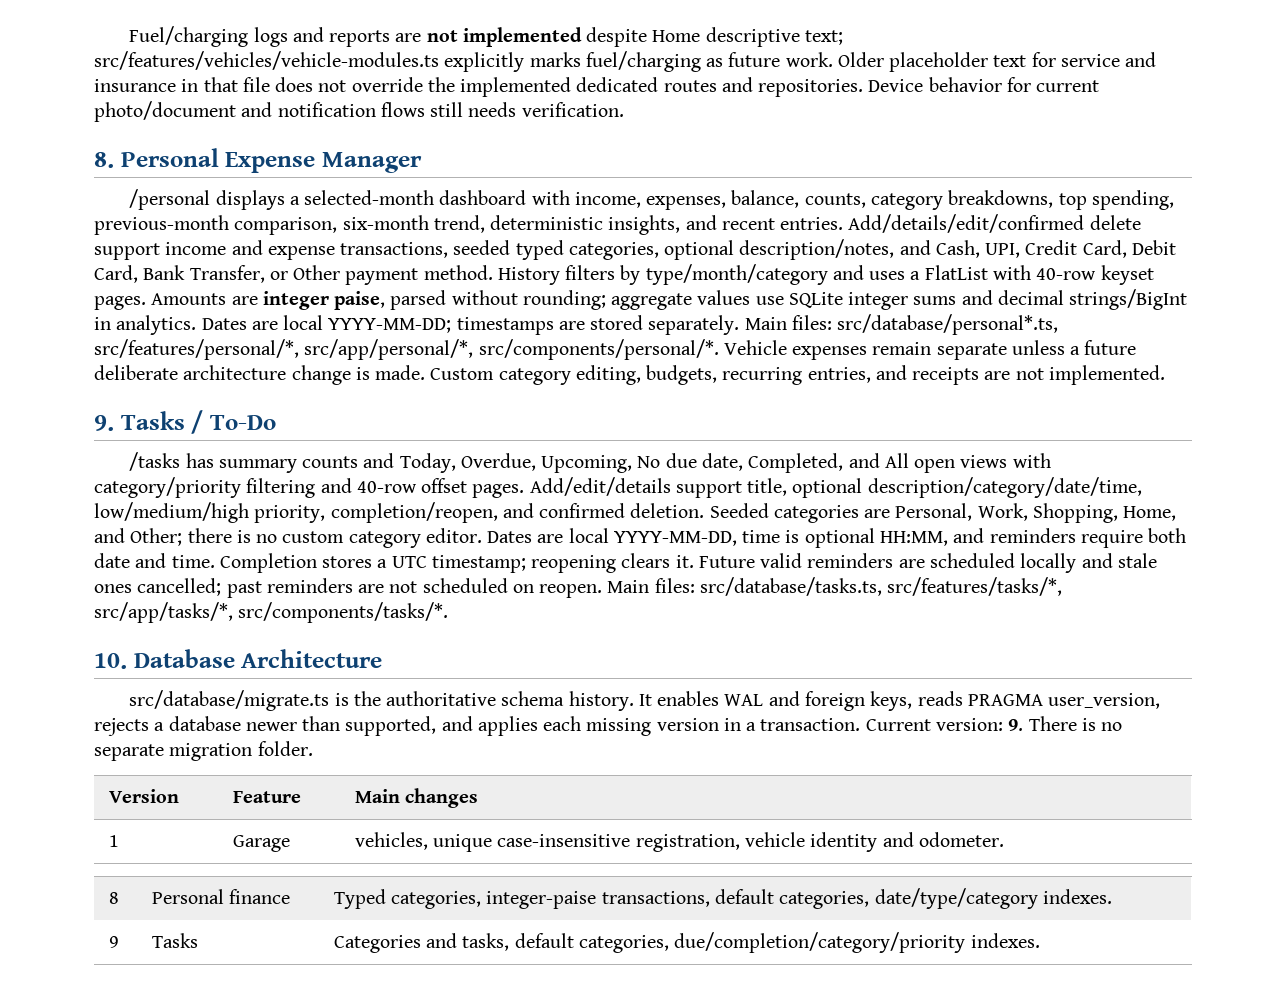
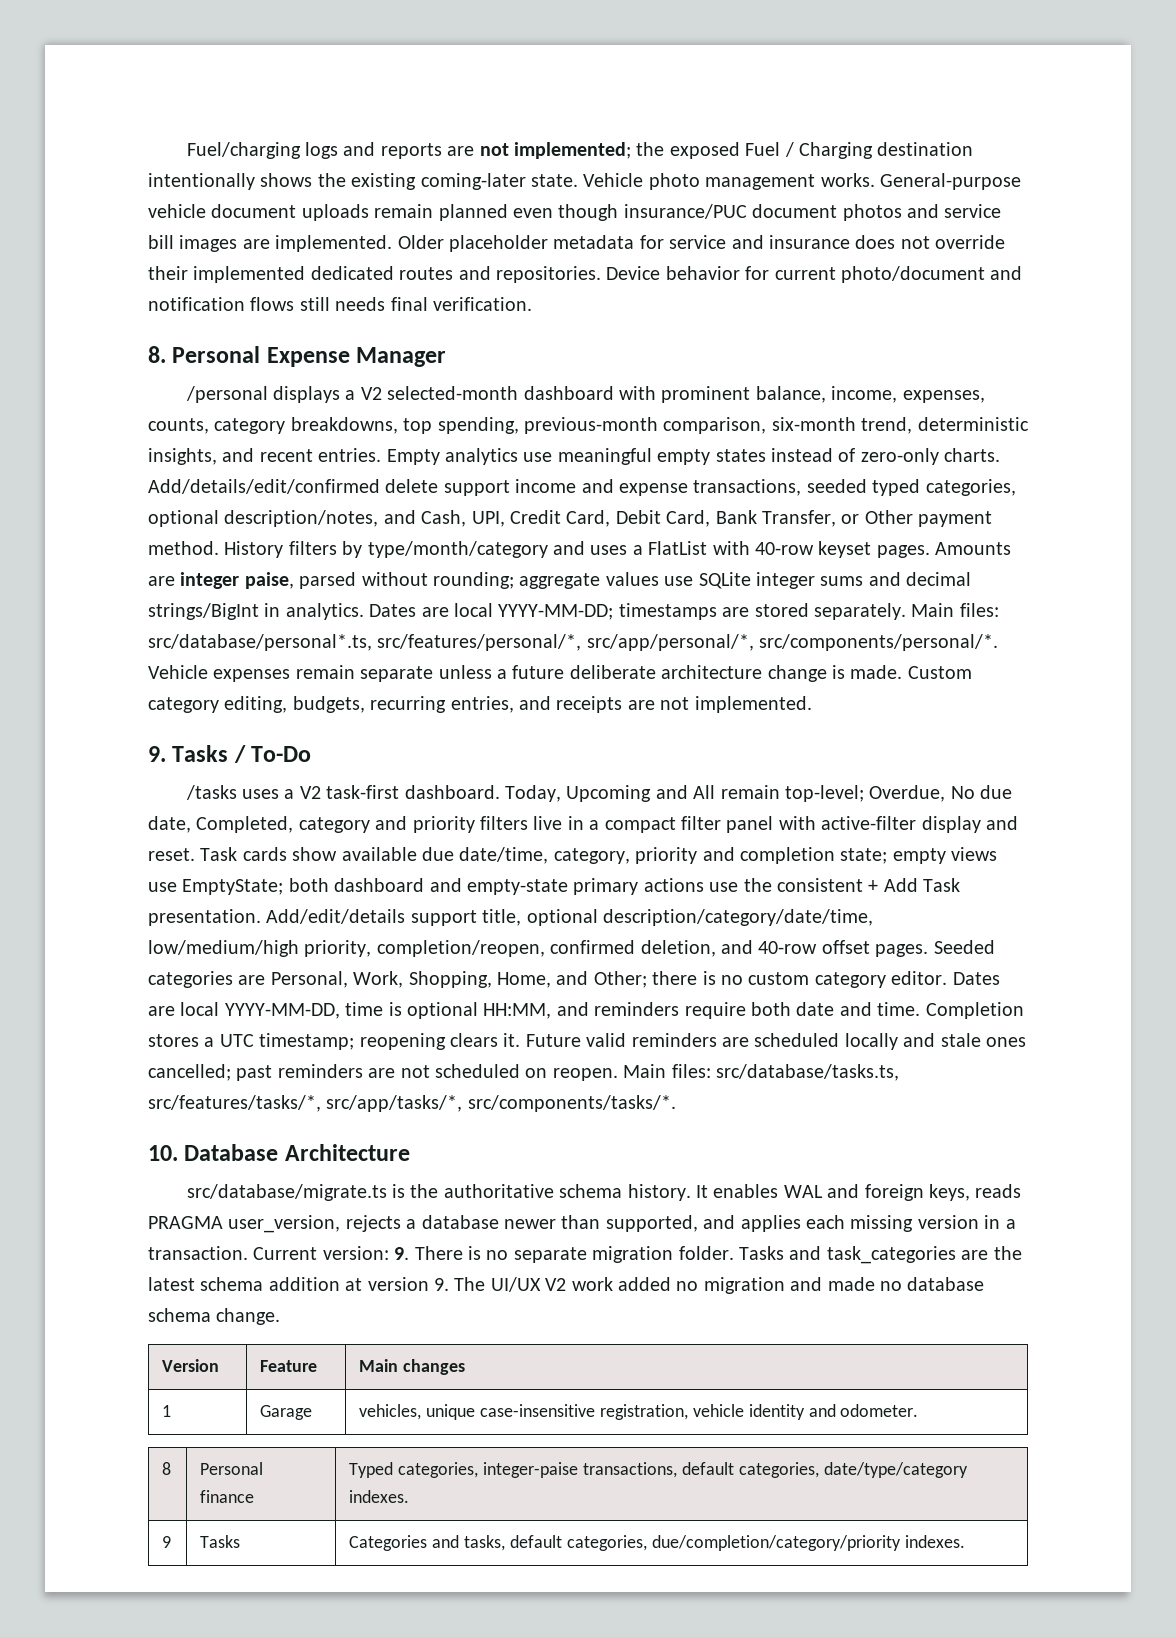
- Fuel/charging logs and reports are not implemented despite Home descriptive text; src/features/vehicles/vehicle-modules.ts explicitly marks fuel/charging as future work.
+ Fuel/charging logs and reports are not implemented; the exposed Fuel / Charging destination intentionally shows the existing coming-later state. Vehicle photo management works. General-purpose vehicle document uploads remain planned even though insurance/PUC document photos and service bill images are implemented.
- Older placeholder text for service and insurance in that file does not override the implemented dedicated routes and repositories.
+ Older placeholder metadata for service and insurance does not override their implemented dedicated routes and repositories.
- Device behavior for current photo/document and notification flows still needs verification.
+ Device behavior for current photo/document and notification flows still needs final verification.
- /personal displays a selected-month dashboard with income, expenses, balance, counts, category breakdowns, top spending, previous-month comparison, six-month trend, deterministic insights, and recent entries.
+ /personal displays a V2 selected-month dashboard with prominent balance, income, expenses, counts, category breakdowns, top spending, previous-month comparison, six-month trend, deterministic insights, and recent entries.
+ Empty analytics use meaningful empty states instead of zero-only charts.
- /tasks has summary counts and Today, Overdue, Upcoming, No due date, Completed, and All open views with category/priority filtering and 40-row offset pages.
+ /tasks uses a V2 task-first dashboard. Today, Upcoming and All remain top-level; Overdue, No due date, Completed, category and priority filters live in a compact filter panel with active-filter display and reset. Task cards show available due date/time, category, priority and completion state; empty views use EmptyState; both dashboard and empty-state primary actions use the consistent + Add Task presentation.
- Add/edit/details support title, optional description/category/date/time, low/medium/high priority, completion/reopen, and confirmed deletion.
+ Add/edit/details support title, optional description/category/date/time, low/medium/high priority, completion/reopen, confirmed deletion, and 40-row offset pages.
+ Tasks and task_categories are the latest schema addition at version 9. The UI/UX V2 work added no migration and made no database schema change.

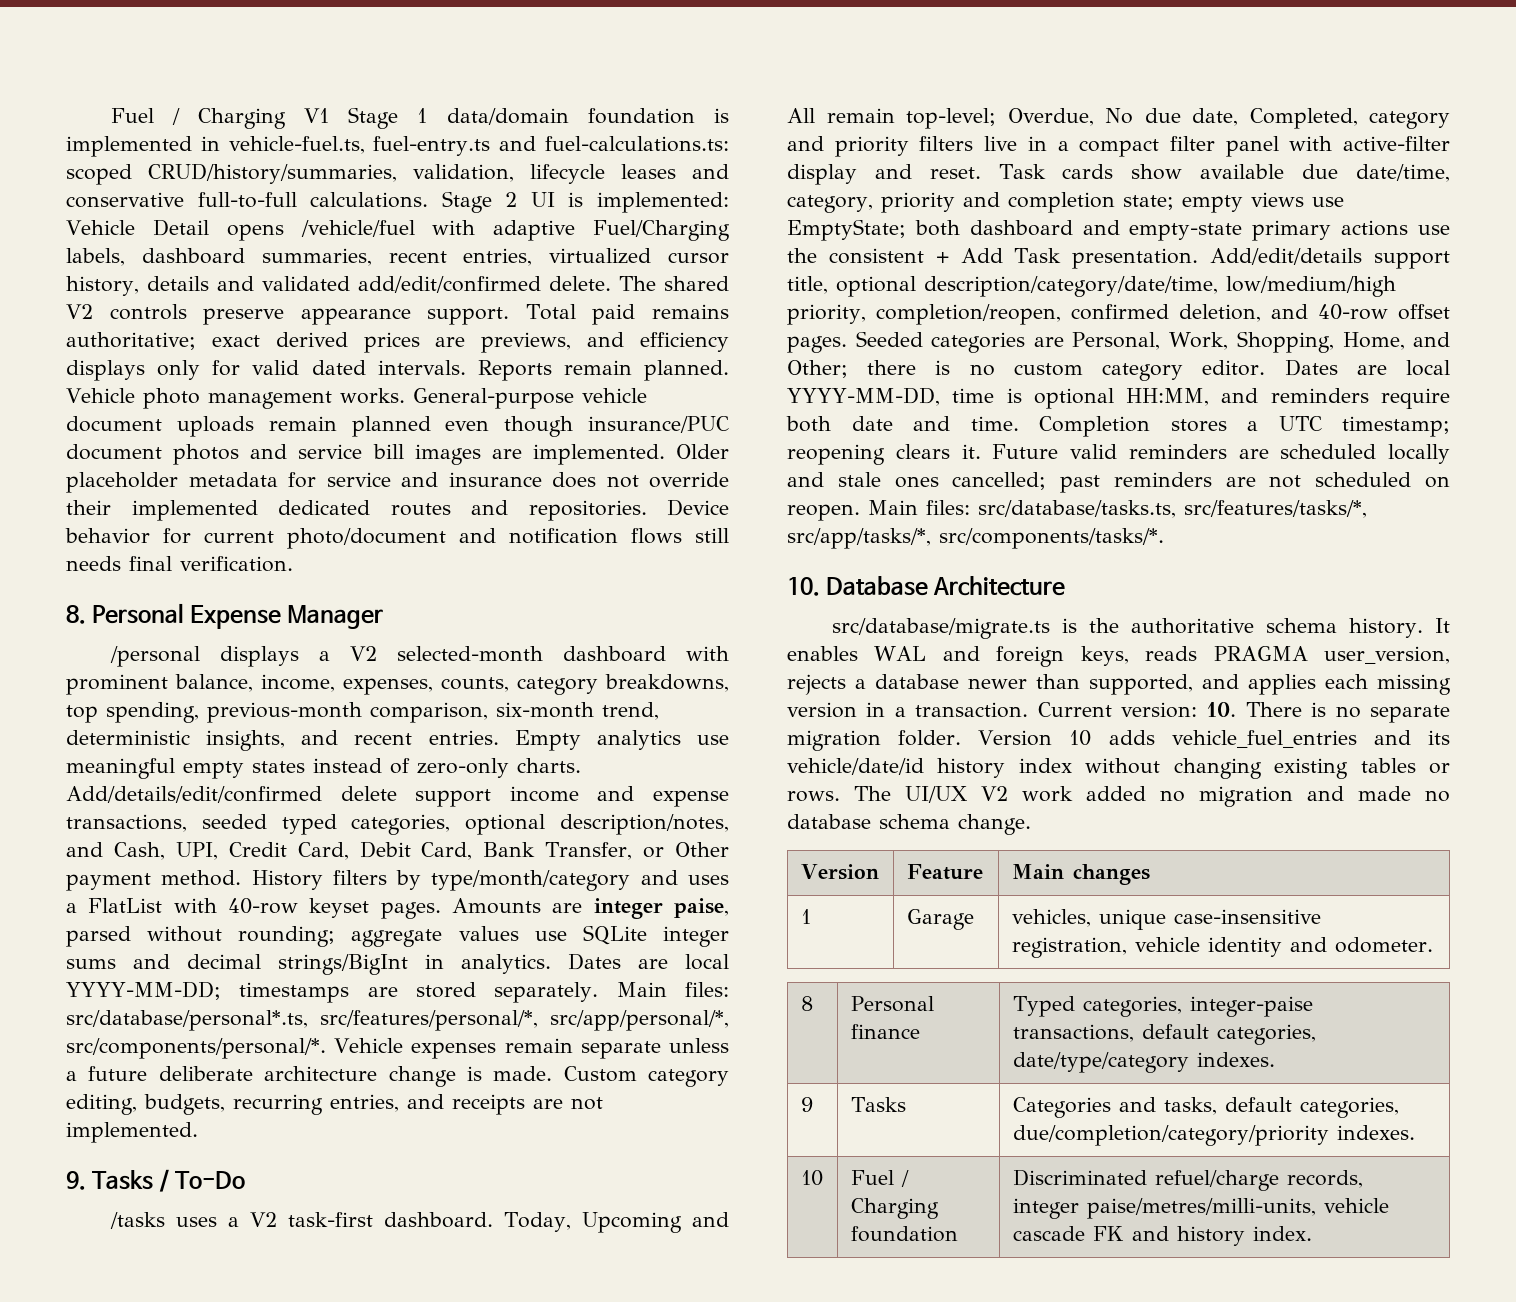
- Fuel/charging logs and reports are not implemented; the exposed Fuel / Charging destination intentionally shows the existing coming-later state.
+ Fuel / Charging V1 Stage 1 data/domain foundation is implemented in vehicle-fuel.ts, fuel-entry.ts and fuel-calculations.ts: scoped CRUD/history/summaries, validation, lifecycle leases and conservative full-to-full calculations. Stage 2 UI is implemented: Vehicle Detail opens /vehicle/fuel with adaptive Fuel/Charging labels, dashboard summaries, recent entries, virtualized cursor history, details and validated add/edit/confirmed delete. The shared V2 controls preserve appearance support. Total paid remains authoritative; exact derived prices are previews, and efficiency displays only for valid dated intervals. Reports remain planned.
- Current version: 9. There is no separate migration folder.
+ Current version: 10. There is no separate migration folder.
- Tasks and task_categories are the latest schema addition at version 9. The UI/UX V2 work added no migration and made no database schema change.
+ Version 10 adds vehicle_fuel_entries and its vehicle/date/id history index without changing existing tables or rows. The UI/UX V2 work added no migration and made no database schema change.
+ 10 | Fuel / Charging foundation | Discriminated refuel/charge records, integer paise/metres/milli-units, vehicle cascade FK and history index.

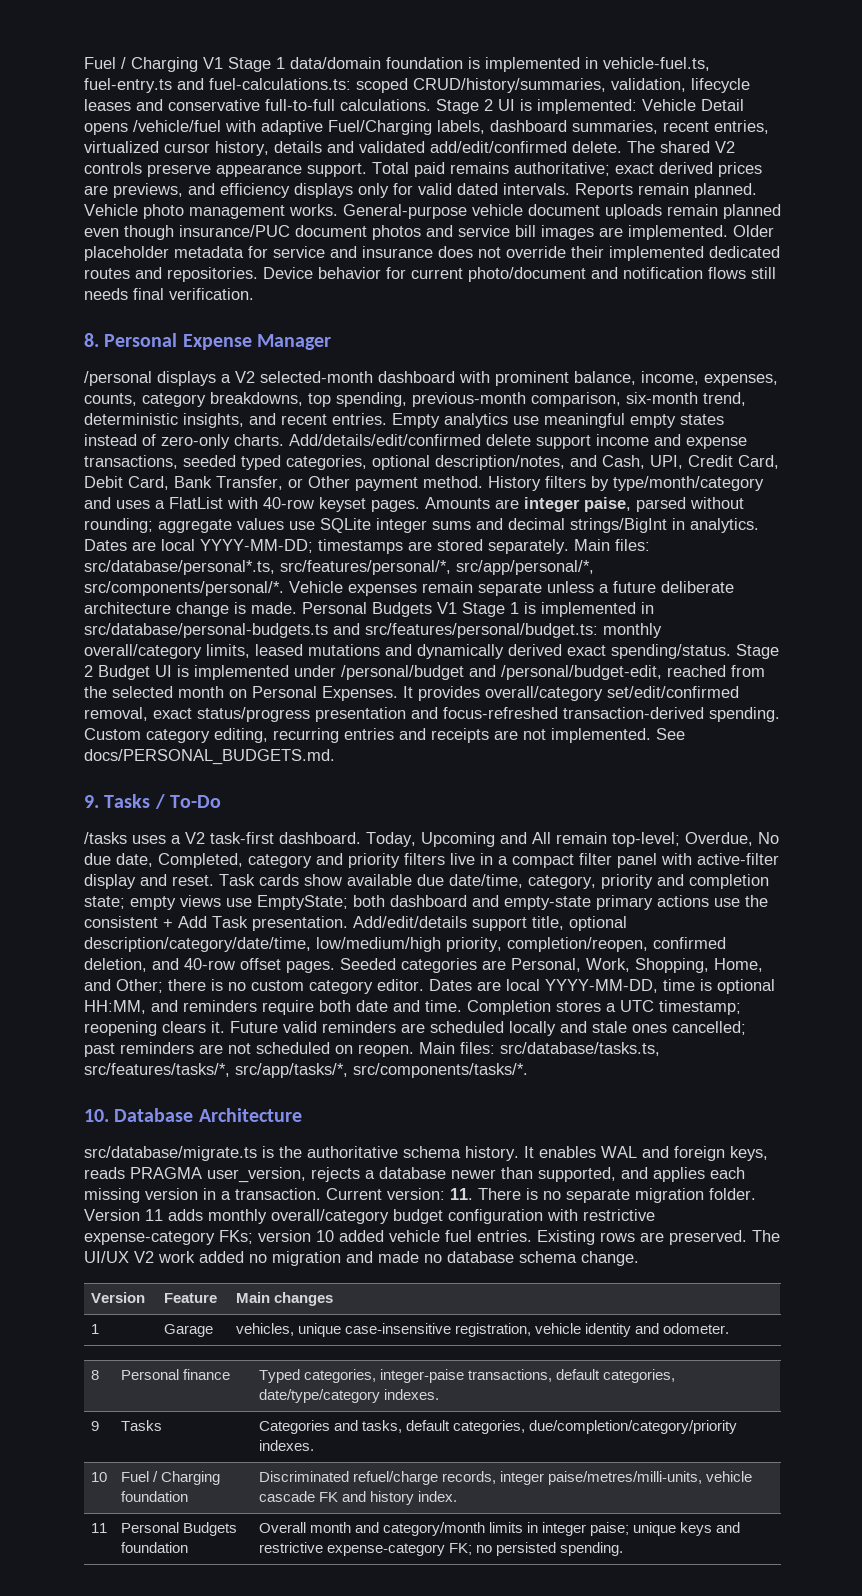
- Custom category editing, budgets, recurring entries, and receipts are not implemented.
+ Personal Budgets V1 Stage 1 is implemented in src/database/personal-budgets.ts and src/features/personal/budget.ts: monthly overall/category limits, leased mutations and dynamically derived exact spending/status. Stage 2 Budget UI is implemented under /personal/budget and /personal/budget-edit, reached from the selected month on Personal Expenses. It provides overall/category set/edit/confirmed removal, exact status/progress presentation and focus-refreshed transaction-derived spending. Custom category editing, recurring entries and receipts are not implemented. See docs/PERSONAL_BUDGETS.md.
- Current version: 10. There is no separate migration folder.
+ Current version: 11. There is no separate migration folder.
- Version 10 adds vehicle_fuel_entries and its vehicle/date/id history index without changing existing tables or rows.
+ Version 11 adds monthly overall/category budget configuration with restrictive expense-category FKs; version 10 added vehicle fuel entries. Existing rows are preserved.
+ 11 | Personal Budgets foundation | Overall month and category/month limits in integer paise; unique keys and restrictive expense-category FK; no persisted spending.

